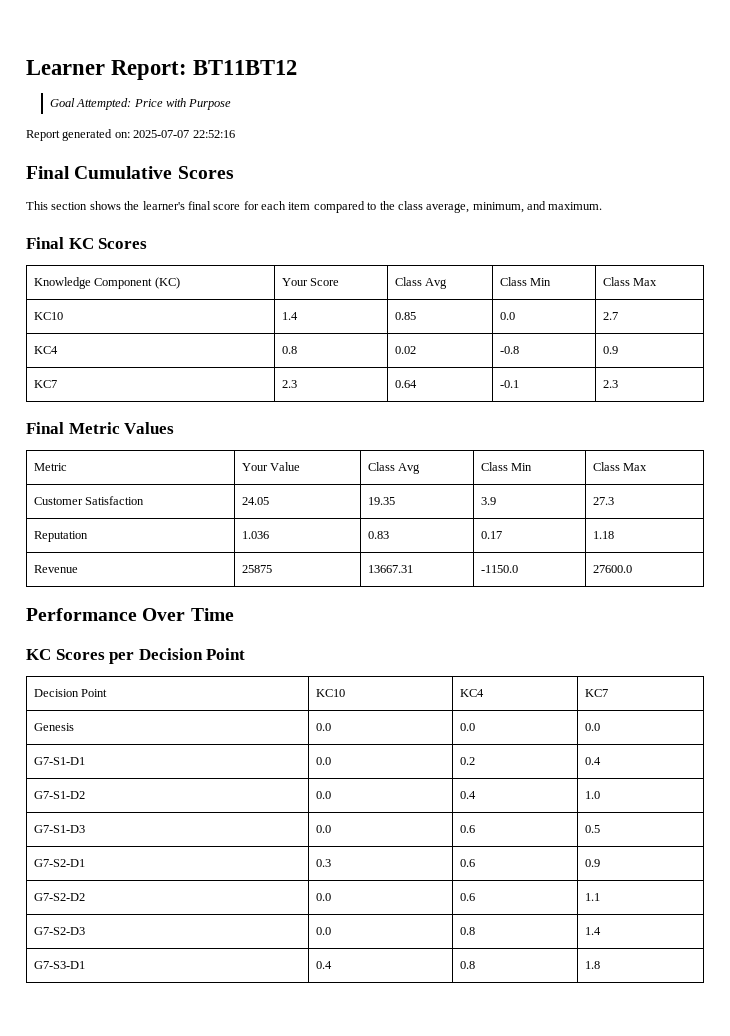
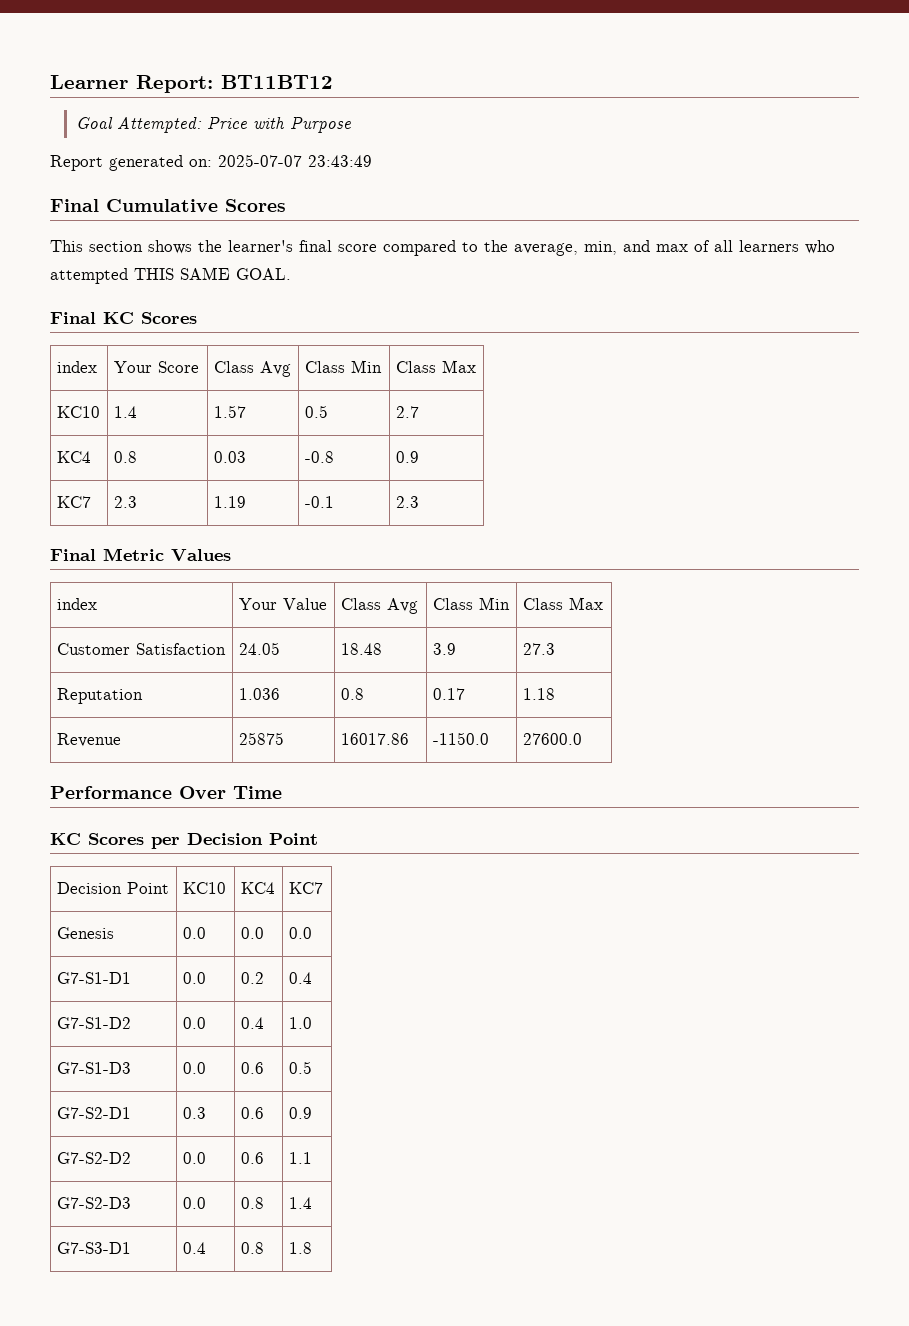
- Report generated on: 2025-07-07 22:52:16
+ Report generated on: 2025-07-07 23:43:49
- This section shows the learner's final score for each item compared to the class average, minimum, and maximum.
+ This section shows the learner's final score compared to the average, min, and max of all learners who attempted THIS SAME GOAL.
- Knowledge Component (KC) | Your Score | Class Avg | Class Min | Class Max
+ index | Your Score | Class Avg | Class Min | Class Max
- KC10 | 1.4 | 0.85 | 0.0 | 2.7
+ KC10 | 1.4 | 1.57 | 0.5 | 2.7
- KC4 | 0.8 | 0.02 | -0.8 | 0.9
+ KC4 | 0.8 | 0.03 | -0.8 | 0.9
- KC7 | 2.3 | 0.64 | -0.1 | 2.3
+ KC7 | 2.3 | 1.19 | -0.1 | 2.3
- Metric | Your Value | Class Avg | Class Min | Class Max
+ index | Your Value | Class Avg | Class Min | Class Max
- Customer Satisfaction | 24.05 | 19.35 | 3.9 | 27.3
+ Customer Satisfaction | 24.05 | 18.48 | 3.9 | 27.3
- Reputation | 1.036 | 0.83 | 0.17 | 1.18
+ Reputation | 1.036 | 0.8 | 0.17 | 1.18
- Revenue | 25875 | 13667.31 | -1150.0 | 27600.0
+ Revenue | 25875 | 16017.86 | -1150.0 | 27600.0

